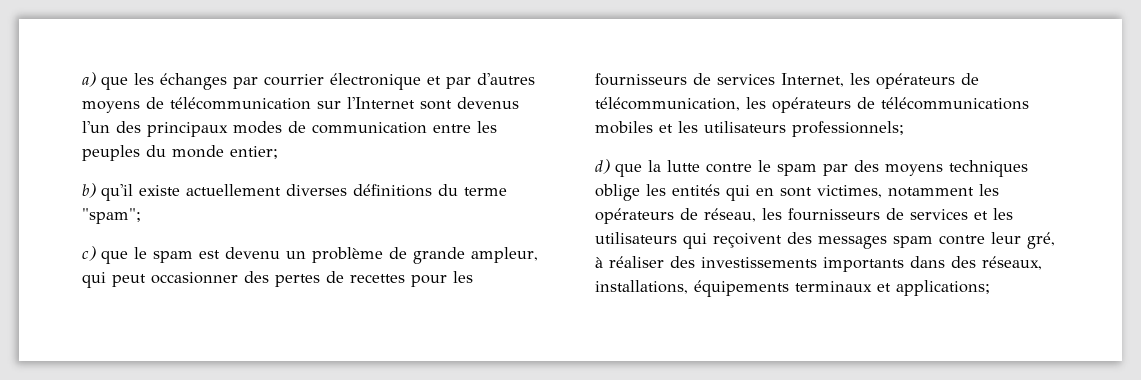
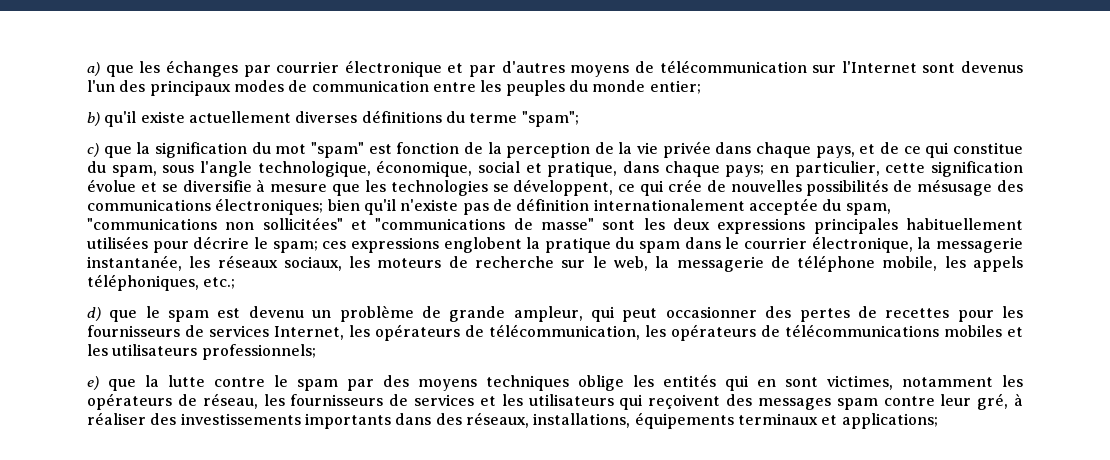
- c) que le spam est devenu un problème de grande ampleur, qui peut occasionner des pertes de recettes pour les fournisseurs de services Internet, les opérateurs de télécommunication, les opérateurs de télécommunications mobiles et les utilisateurs professionnels;
+ c) que la signification du mot "spam" est fonction de la perception de la vie privée dans chaque pays, et de ce qui constitue du spam, sous l'angle technologique, économique, social et pratique, dans chaque pays; en particulier, cette signification évolue et se diversifie à mesure que les technologies se développent, ce qui crée de nouvelles possibilités de mésusage des communications électroniques; bien qu'il n'existe pas de définition internationalement acceptée du spam, "communications non sollicitées" et "communications de masse" sont les deux expressions principales habituellement utilisées pour décrire le spam; ces expressions englobent la pratique du spam dans le courrier électronique, la messagerie instantanée, les réseaux sociaux, les moteurs de recherche sur le web, la messagerie de téléphone mobile, les appels téléphoniques, etc.;
+ d) que le spam est devenu un problème de grande ampleur, qui peut occasionner des pertes de recettes pour les fournisseurs de services Internet, les opérateurs de télécommunication, les opérateurs de télécommunications mobiles et les utilisateurs professionnels;
- d) que la lutte contre le spam par des moyens techniques oblige les entités qui en sont victimes, notamment les opérateurs de réseau, les fournisseurs de services et les utilisateurs qui reçoivent des messages spam contre leur gré, à réaliser des investissements importants dans des réseaux, installations, équipements terminaux et applications;
+ e) que la lutte contre le spam par des moyens techniques oblige les entités qui en sont victimes, notamment les opérateurs de réseau, les fournisseurs de services et les utilisateurs qui reçoivent des messages spam contre leur gré, à réaliser des investissements importants dans des réseaux, installations, équipements terminaux et applications;

